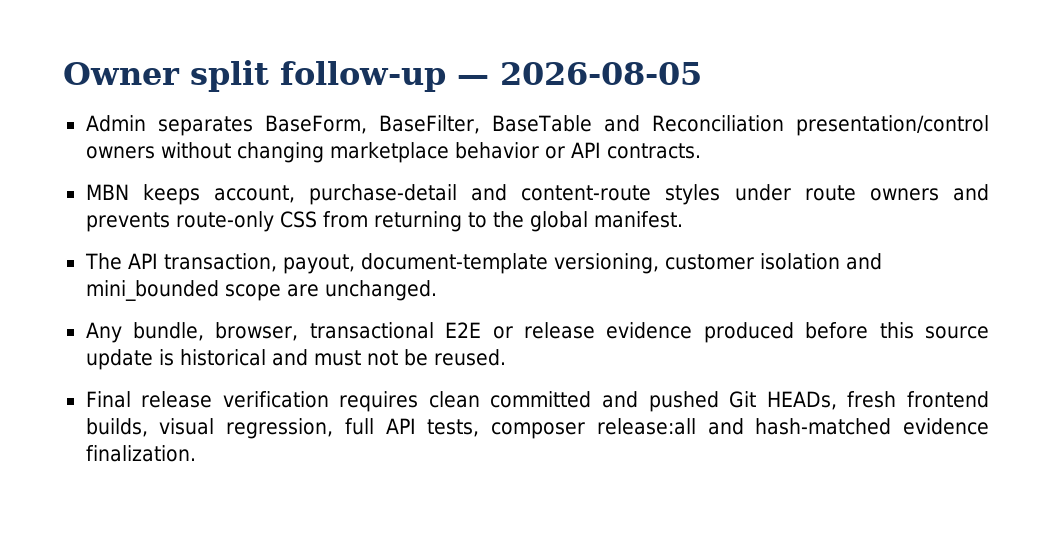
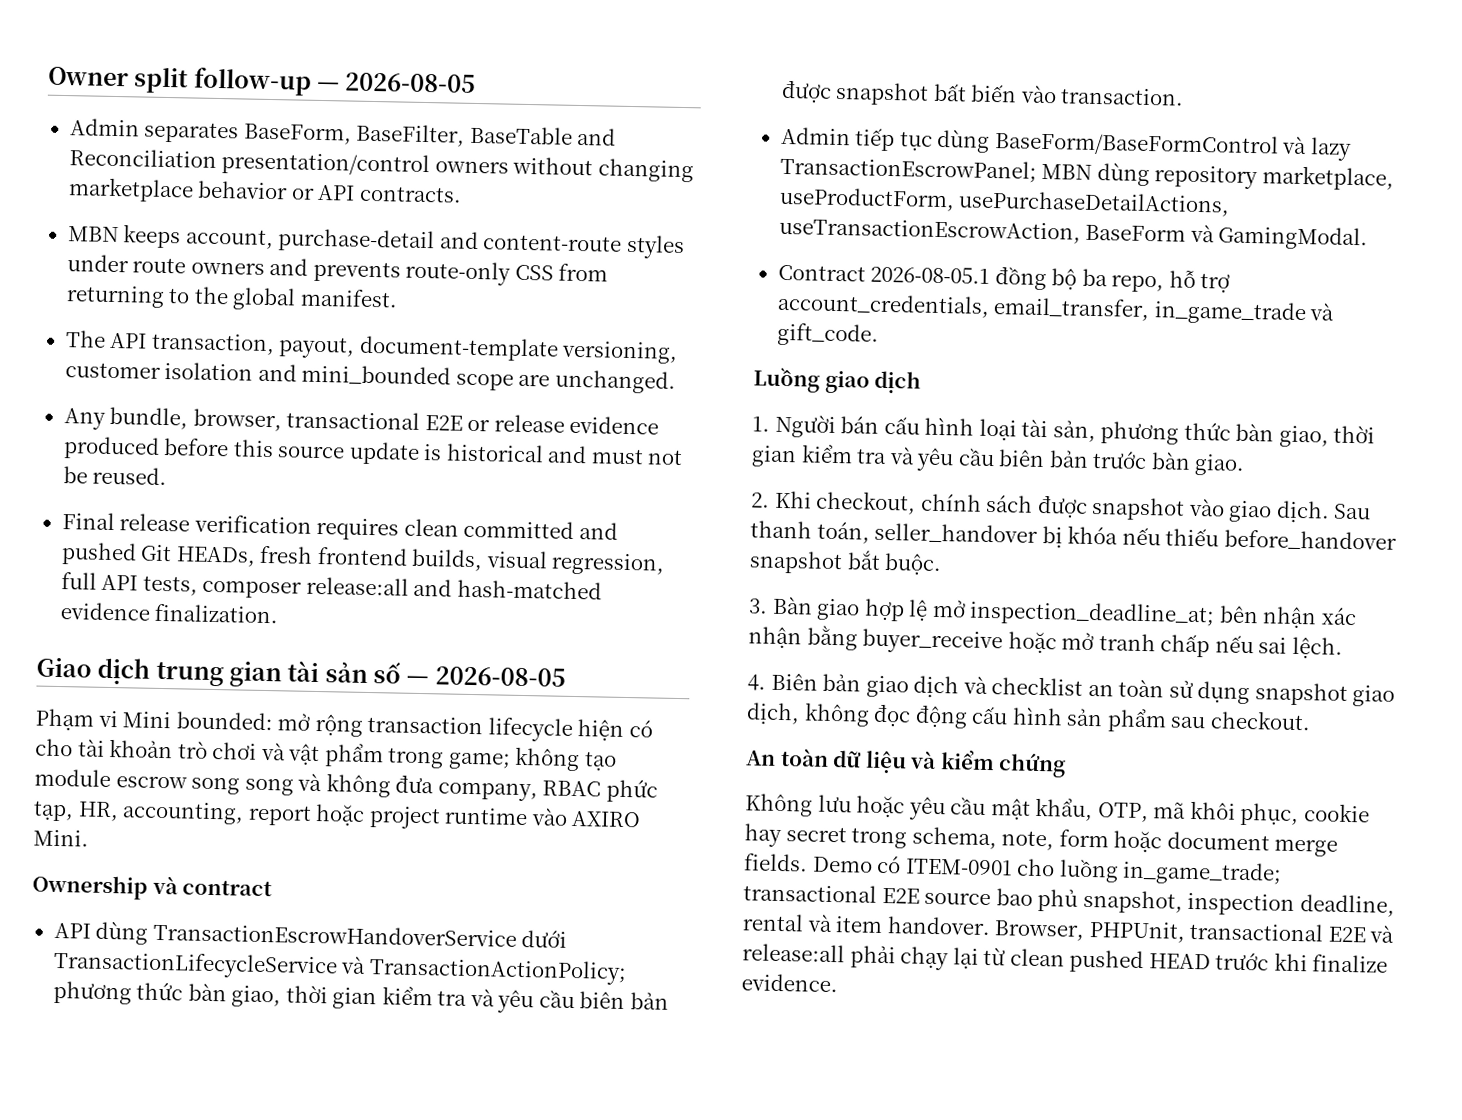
+ Giao dịch trung gian tài sản số — 2026-08-05
+ Phạm vi Mini bounded: mở rộng transaction lifecycle hiện có cho tài khoản trò chơi và vật phẩm trong game; không tạo module escrow song song và không đưa company, RBAC phức tạp, HR, accounting, report hoặc project runtime vào AXIRO Mini.
+ Ownership và contract
+ API dùng TransactionEscrowHandoverService dưới TransactionLifecycleService và TransactionActionPolicy; phương thức bàn giao, thời gian kiểm tra và yêu cầu biên bản được snapshot bất biến vào transaction.
+ Admin tiếp tục dùng BaseForm/BaseFormControl và lazy TransactionEscrowPanel; MBN dùng repository marketplace, useProductForm, usePurchaseDetailActions, useTransactionEscrowAction, BaseForm và GamingModal.
+ Contract 2026-08-05.1 đồng bộ ba repo, hỗ trợ account_credentials, email_transfer, in_game_trade và gift_code.
+ Luồng giao dịch
+ 1. Người bán cấu hình loại tài sản, phương thức bàn giao, thời gian kiểm tra và yêu cầu biên bản trước bàn giao.
+ 2. Khi checkout, chính sách được snapshot vào giao dịch. Sau thanh toán, seller_handover bị khóa nếu thiếu before_handover snapshot bắt buộc.
+ 3. Bàn giao hợp lệ mở inspection_deadline_at; bên nhận xác nhận bằng buyer_receive hoặc mở tranh chấp nếu sai lệch.
+ 4. Biên bản giao dịch và checklist an toàn sử dụng snapshot giao dịch, không đọc động cấu hình sản phẩm sau checkout.
+ An toàn dữ liệu và kiểm chứng
+ Không lưu hoặc yêu cầu mật khẩu, OTP, mã khôi phục, cookie hay secret trong schema, note, form hoặc document merge fields. Demo có ITEM-0901 cho luồng in_game_trade; transactional E2E source bao phủ snapshot, inspection deadline, rental và item handover. Browser, PHPUnit, transactional E2E và release:all phải chạy lại từ clean pushed HEAD trước khi finalize evidence.

